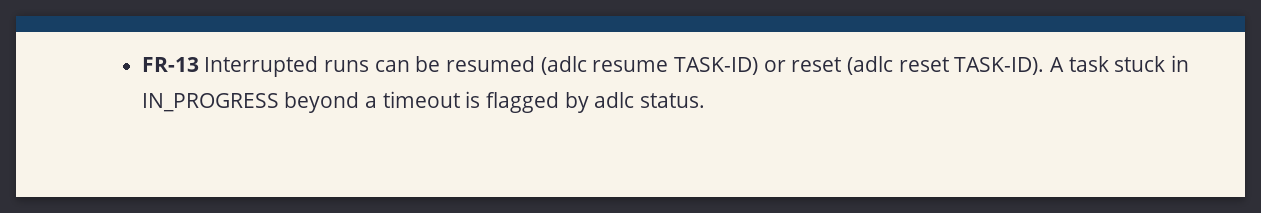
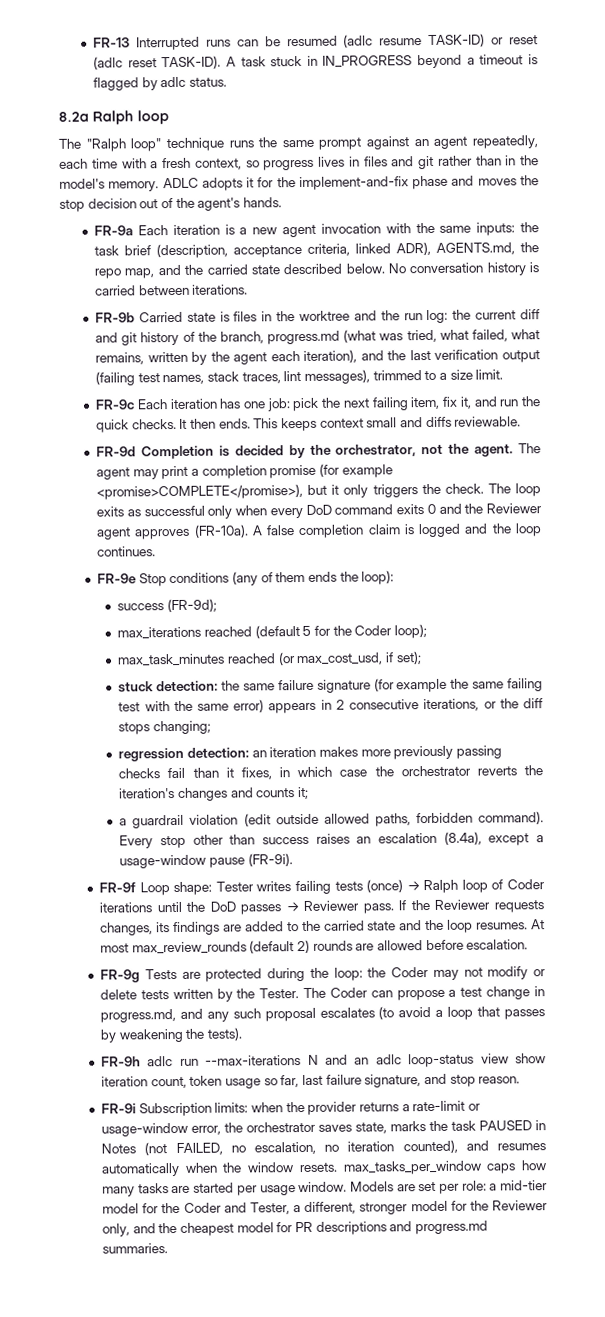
+ 8.2a Ralph loop
+ The "Ralph loop" technique runs the same prompt against an agent repeatedly, each time with a fresh context, so progress lives in files and git rather than in the model's memory. ADLC adopts it for the implement-and-fix phase and moves the stop decision out of the agent's hands.
+ FR-9a Each iteration is a new agent invocation with the same inputs: the task brief (description, acceptance criteria, linked ADR), AGENTS.md, the repo map, and the carried state described below. No conversation history is carried between iterations.
+ FR-9b Carried state is files in the worktree and the run log: the current diff and git history of the branch, progress.md (what was tried, what failed, what remains, written by the agent each iteration), and the last verification output (failing test names, stack traces, lint messages), trimmed to a size limit.
+ FR-9c Each iteration has one job: pick the next failing item, fix it, and run the quick checks. It then ends. This keeps context small and diffs reviewable.
+ FR-9d Completion is decided by the orchestrator, not the agent. The agent may print a completion promise (for example <promise>COMPLETE</promise>), but it only triggers the check. The loop exits as successful only when every DoD command exits 0 and the Reviewer agent approves (FR-10a). A false completion claim is logged and the loop continues.
+ FR-9e Stop conditions (any of them ends the loop):
+ success (FR-9d);
+ max_iterations reached (default 5 for the Coder loop);
+ max_task_minutes reached (or max_cost_usd, if set);
+ stuck detection: the same failure signature (for example the same failing test with the same error) appears in 2 consecutive iterations, or the diff stops changing;
+ regression detection: an iteration makes more previously passing checks fail than it fixes, in which case the orchestrator reverts the iteration's changes and counts it;
+ a guardrail violation (edit outside allowed paths, forbidden command). Every stop other than success raises an escalation (8.4a), except a usage-window pause (FR-9i).
+ FR-9f Loop shape: Tester writes failing tests (once) → Ralph loop of Coder iterations until the DoD passes → Reviewer pass. If the Reviewer requests changes, its findings are added to the carried state and the loop resumes. At most max_review_rounds (default 2) rounds are allowed before escalation.
+ FR-9g Tests are protected during the loop: the Coder may not modify or delete tests written by the Tester. The Coder can propose a test change in progress.md, and any such proposal escalates (to avoid a loop that passes by weakening the tests).
+ FR-9h adlc run --max-iterations N and an adlc loop-status view show iteration count, token usage so far, last failure signature, and stop reason.
+ FR-9i Subscription limits: when the provider returns a rate-limit or usage-window error, the orchestrator saves state, marks the task PAUSED in Notes (not FAILED, no escalation, no iteration counted), and resumes automatically when the window resets. max_tasks_per_window caps how many tasks are started per usage window. Models are set per role: a mid-tier model for the Coder and Tester, a different, stronger model for the Reviewer only, and the cheapest model for PR descriptions and progress.md summaries.

